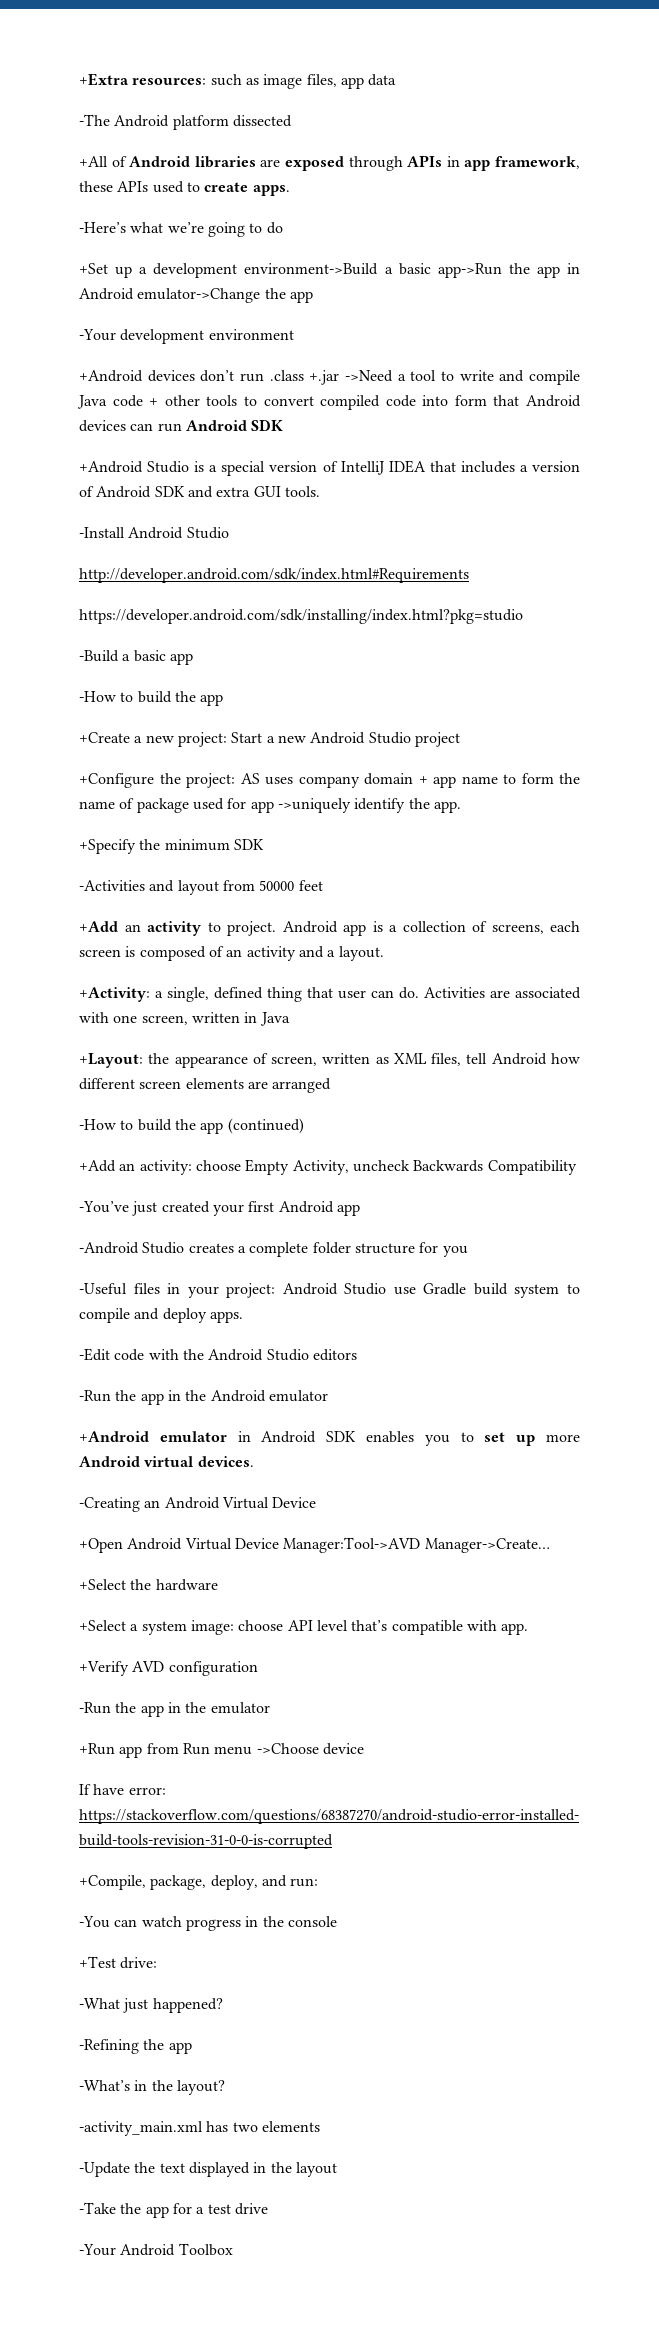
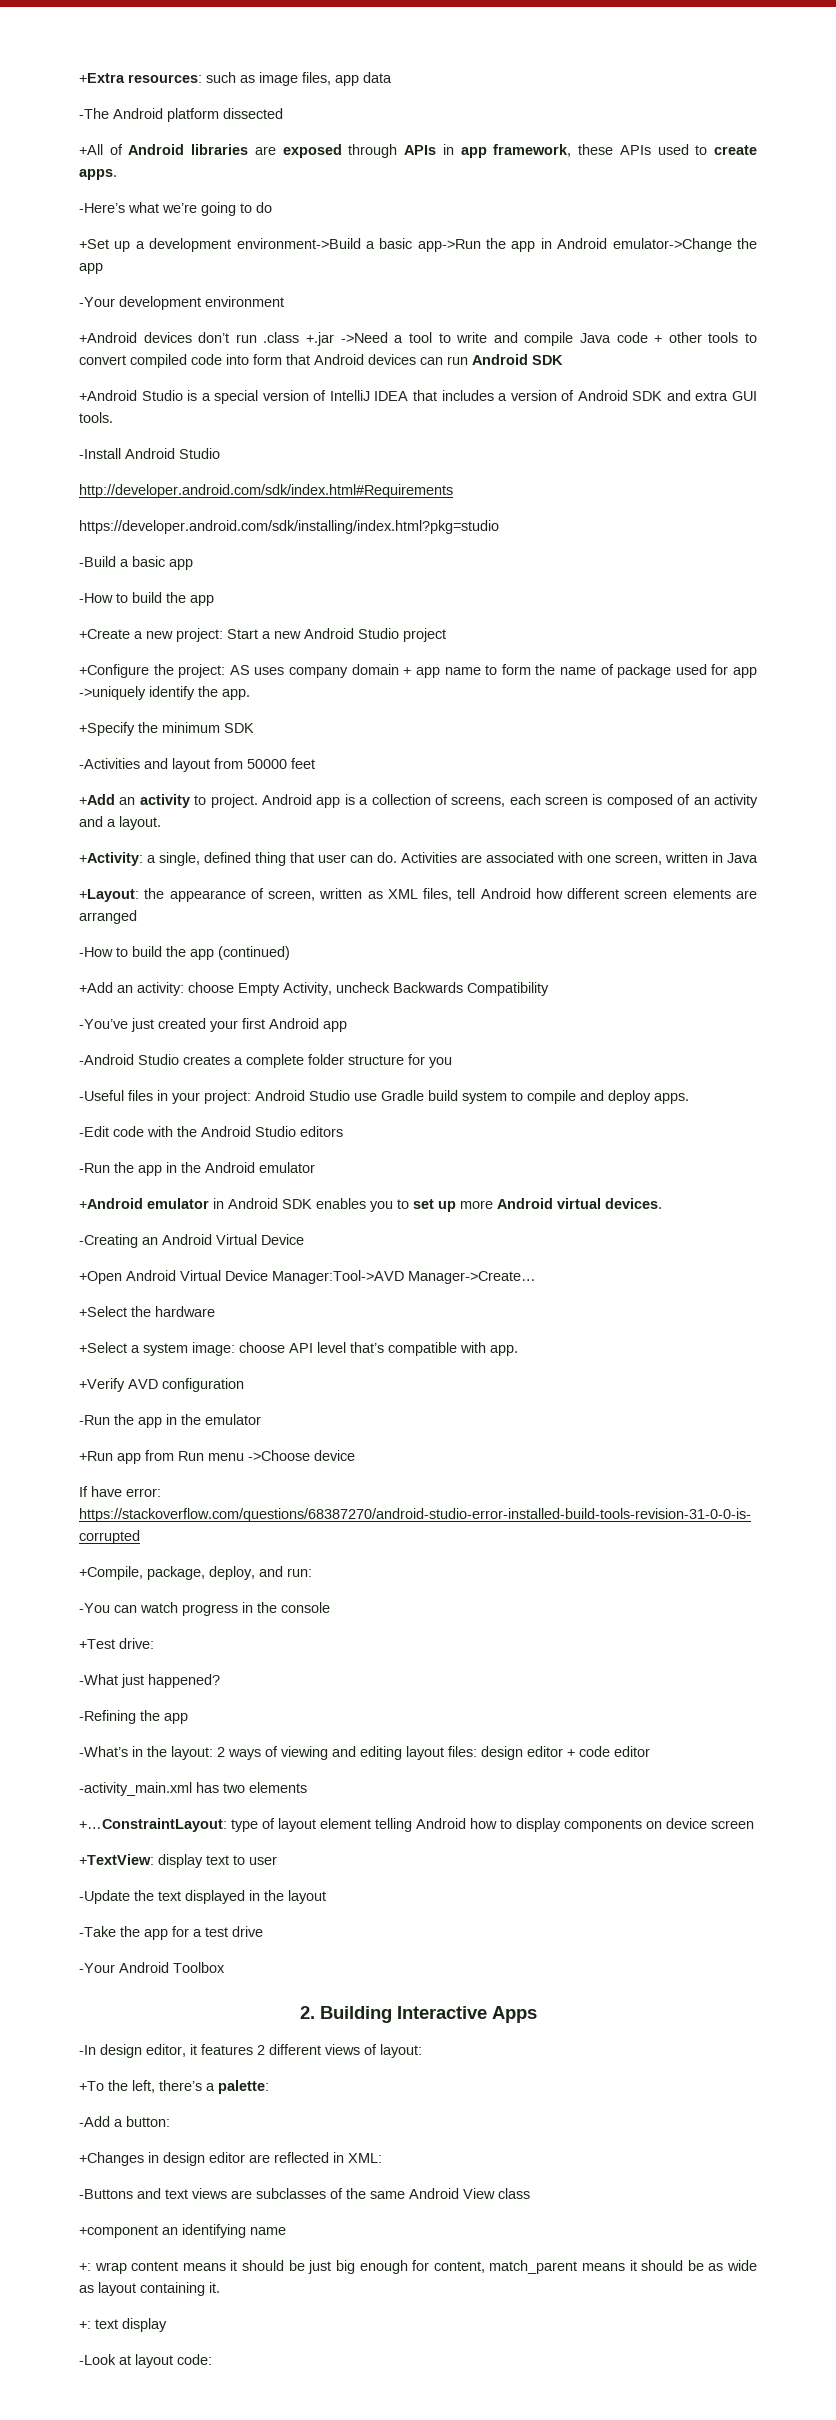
- -What’s in the layout?
+ -What’s in the layout: 2 ways of viewing and editing layout files: design editor + code editor
  -activity_main.xml has two elements
+ +…ConstraintLayout: type of layout element telling Android how to display components on device screen
+ +TextView: display text to user
+ 2. Building Interactive Apps
+ -In design editor, it features 2 different views of layout:
+ +To the left, there’s a palette:
+ -Add a button:
+ +Changes in design editor are reflected in XML:
+ -Buttons and text views are subclasses of the same Android View class
+ +component an identifying name
+ +: wrap content means it should be just big enough for content, match_parent means it should be as wide as layout containing it.
+ +: text display
+ -Look at layout code:

